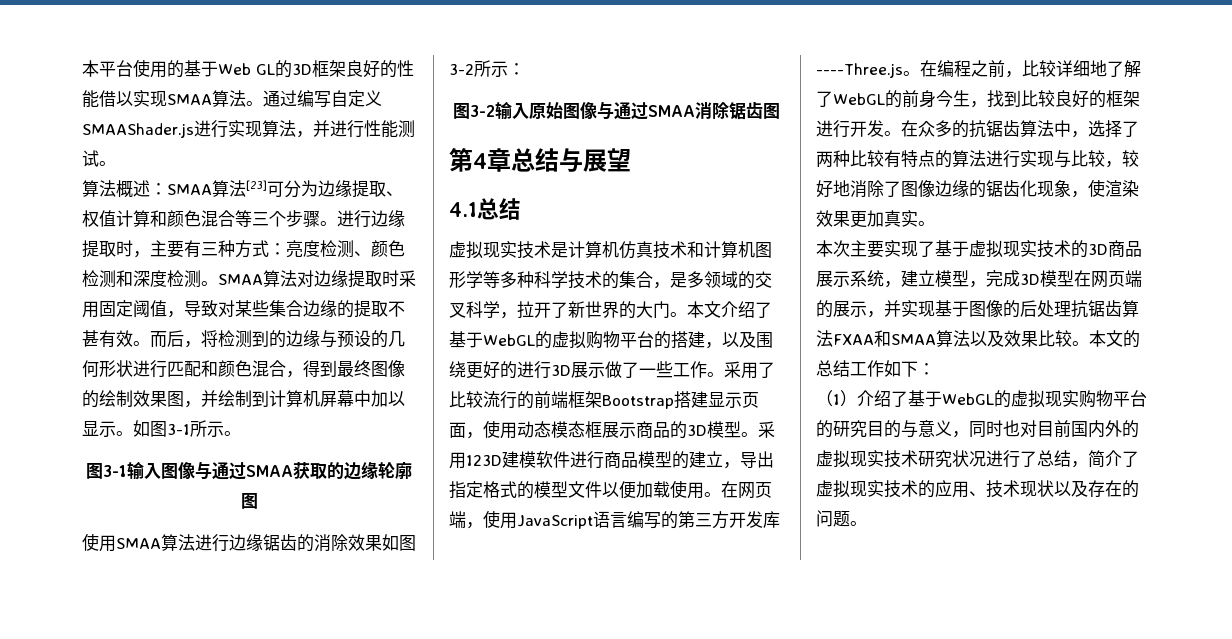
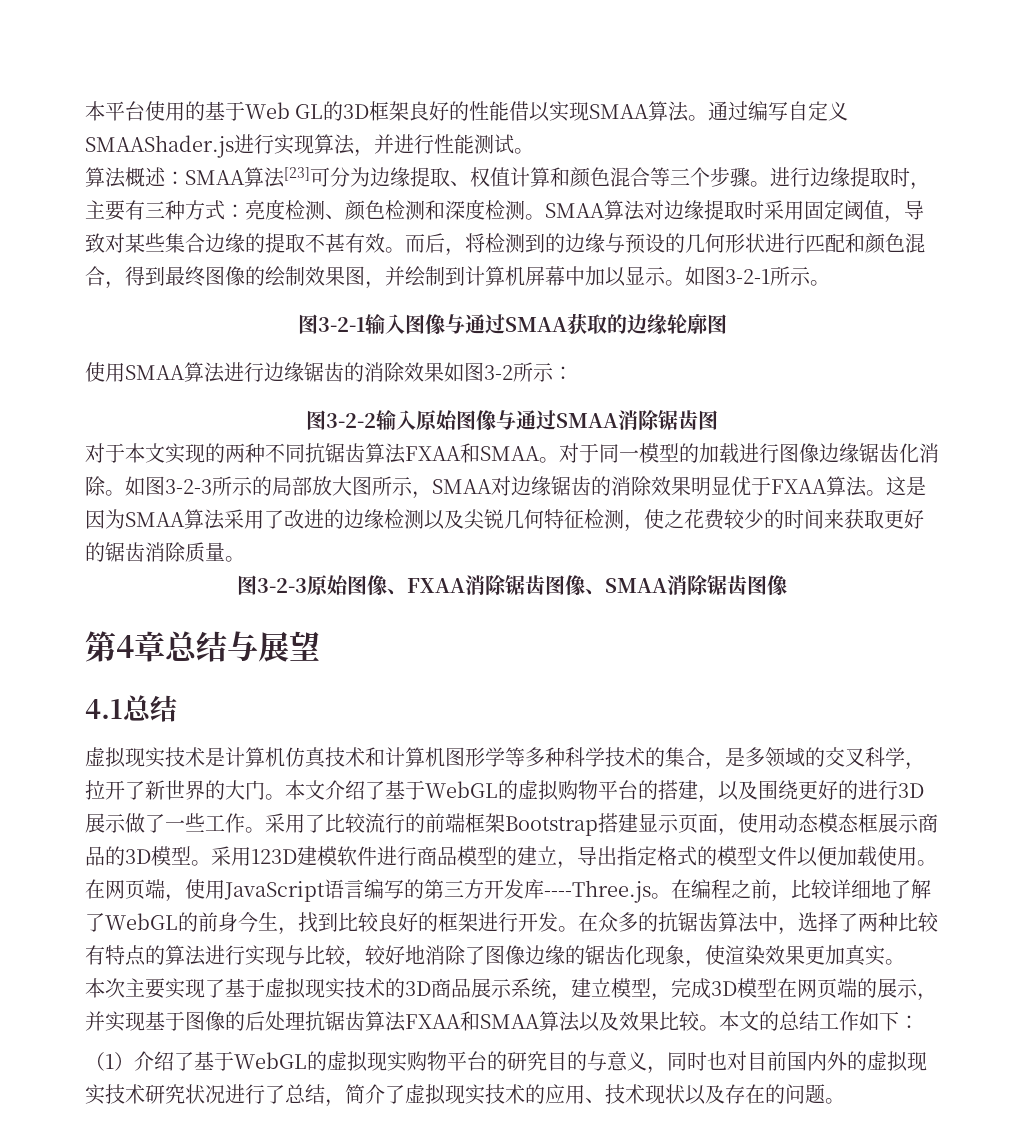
- 如图3-1所示。
+ 如图3-2-1所示。
- 图3-1输入图像与通过SMAA获取的边缘轮廓图
+ 图3-2-1输入图像与通过SMAA获取的边缘轮廓图
- 图3-2输入原始图像与通过SMAA消除锯齿图
+ 图3-2-2输入原始图像与通过SMAA消除锯齿图
+ 对于本文实现的两种不同抗锯齿算法FXAA和SMAA。对于同一模型的加载进行图像边缘锯齿化消除。如图3-2-3所示的局部放大图所示，SMAA对边缘锯齿的消除效果明显优于FXAA算法。这是因为SMAA算法采用了改进的边缘检测以及尖锐几何特征检测，使之花费较少的时间来获取更好的锯齿消除质量。
+ 图3-2-3原始图像、FXAA消除锯齿图像、SMAA消除锯齿图像

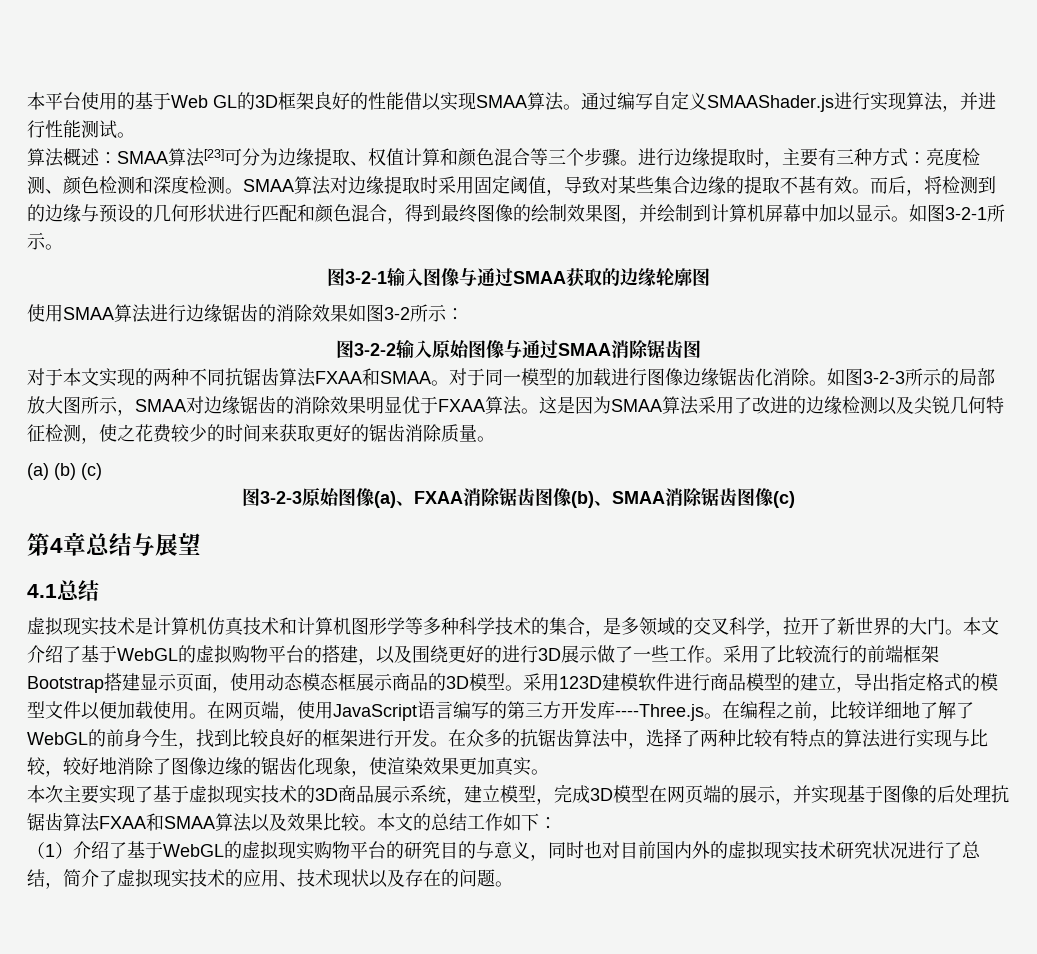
+ (a) (b) (c)
- 图3-2-3原始图像、FXAA消除锯齿图像、SMAA消除锯齿图像
+ 图3-2-3原始图像(a)、FXAA消除锯齿图像(b)、SMAA消除锯齿图像(c)

